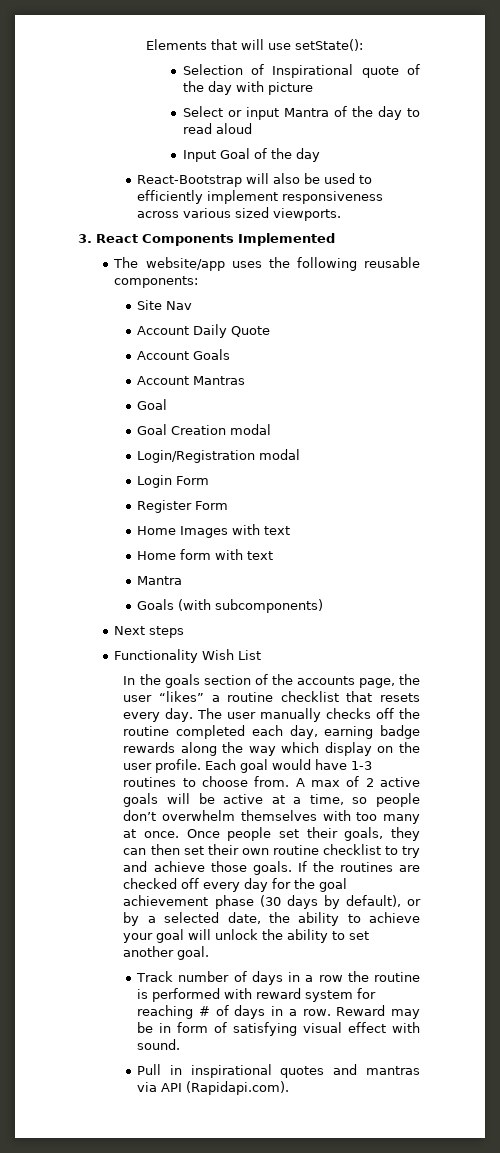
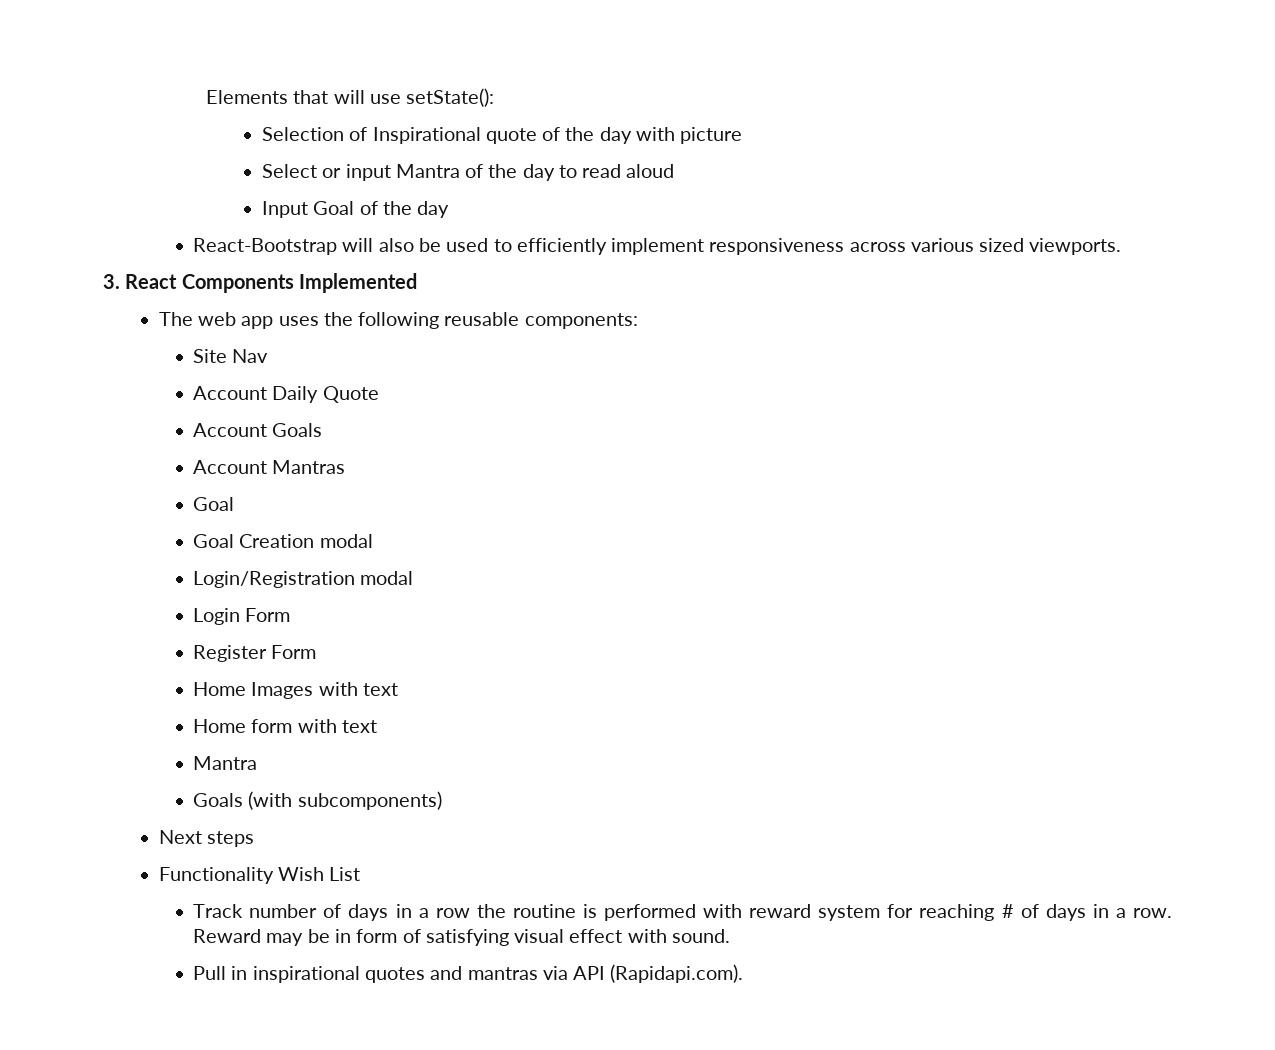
- The website/app uses the following reusable components:
+ The web app uses the following reusable components:
- In the goals section of the accounts page, the user “likes” a routine checklist that resets every day. The user manually checks off the routine completed each day, earning badge rewards along the way which display on the user profile. Each goal would have 1-3 routines to choose from. A max of 2 active goals will be active at a time, so people don’t overwhelm themselves with too many at once. Once people set their goals, they can then set their own routine checklist to try and achieve those goals. If the routines are checked off every day for the goal achievement phase (30 days by default), or by a selected date, the ability to achieve your goal will unlock the ability to set another goal.

